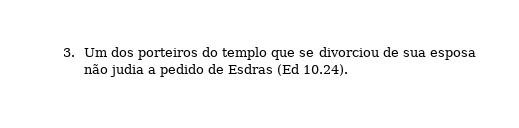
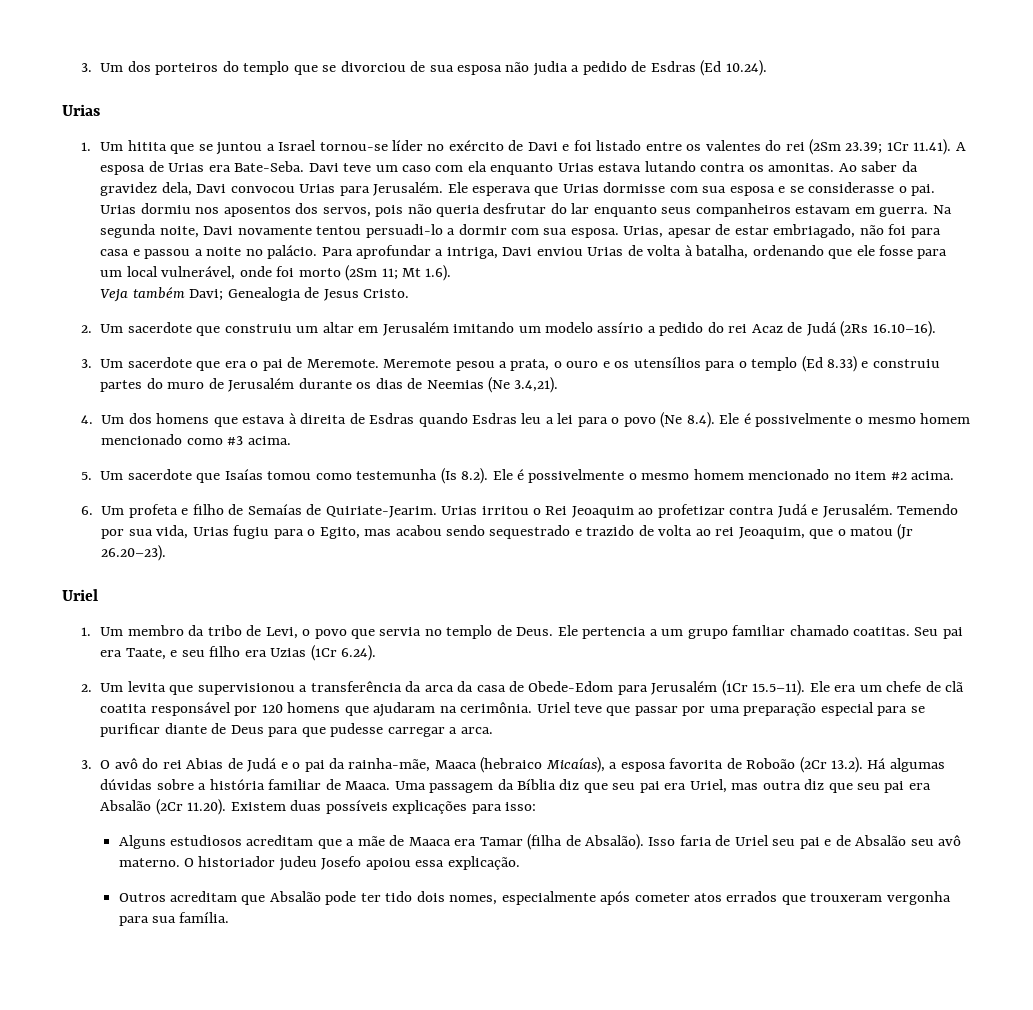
  3. Um dos porteiros do templo que se divorciou de sua esposa não judia a pedido de Esdras (Ed 10.24).
+ Urias
+ 1. Um hitita que se juntou a Israel tornou-se líder no exército de Davi e foi listado entre os valentes do rei (2Sm 23.39; 1Cr 11.41). A esposa de Urias era Bate-Seba. Davi teve um caso com ela enquanto Urias estava lutando contra os amonitas. Ao saber da gravidez dela, Davi convocou Urias para Jerusalém. Ele esperava que Urias dormisse com sua esposa e se considerasse o pai. Urias dormiu nos aposentos dos servos, pois não queria desfrutar do lar enquanto seus companheiros estavam em guerra. Na segunda noite, Davi novamente tentou persuadi-lo a dormir com sua esposa. Urias, apesar de estar embriagado, não foi para casa e passou a noite no palácio. Para aprofundar a intriga, Davi enviou Urias de volta à batalha, ordenando que ele fosse para um local vulnerável, onde foi morto (2Sm 11; Mt 1.6).
+ Veja também Davi; Genealogia de Jesus Cristo.
+ 2. Um sacerdote que construiu um altar em Jerusalém imitando um modelo assírio a pedido do rei Acaz de Judá (2Rs 16.10–16).
+ 3. Um sacerdote que era o pai de Meremote. Meremote pesou a prata, o ouro e os utensílios para o templo (Ed 8.33) e construiu partes do muro de Jerusalém durante os dias de Neemias (Ne 3.4,21).
+ 4. Um dos homens que estava à direita de Esdras quando Esdras leu a lei para o povo (Ne 8.4). Ele é possivelmente o mesmo homem mencionado como #3 acima.
+ 5. Um sacerdote que Isaías tomou como testemunha (Is 8.2). Ele é possivelmente o mesmo homem mencionado no item #2 acima.
+ 6. Um profeta e filho de Semaías de Quiriate-Jearim. Urias irritou o Rei Jeoaquim ao profetizar contra Judá e Jerusalém. Temendo por sua vida, Urias fugiu para o Egito, mas acabou sendo sequestrado e trazido de volta ao rei Jeoaquim, que o matou (Jr 26.20–23).
+ Uriel
+ 1. Um membro da tribo de Levi, o povo que servia no templo de Deus. Ele pertencia a um grupo familiar chamado coatitas. Seu pai era Taate, e seu filho era Uzias (1Cr 6.24).
+ 2. Um levita que supervisionou a transferência da arca da casa de Obede-Edom para Jerusalém (1Cr 15.5–11). Ele era um chefe de clã coatita responsável por 120 homens que ajudaram na cerimônia. Uriel teve que passar por uma preparação especial para se purificar diante de Deus para que pudesse carregar a arca.
+ 3. O avô do rei Abias de Judá e o pai da rainha-mãe, Maaca (hebraico Micaías), a esposa favorita de Roboão (2Cr 13.2). Há algumas dúvidas sobre a história familiar de Maaca. Uma passagem da Bíblia diz que seu pai era Uriel, mas outra diz que seu pai era Absalão (2Cr 11.20). Existem duas possíveis explicações para isso:
+ Alguns estudiosos acreditam que a mãe de Maaca era Tamar (filha de Absalão). Isso faria de Uriel seu pai e de Absalão seu avô materno. O historiador judeu Josefo apoiou essa explicação.
+ Outros acreditam que Absalão pode ter tido dois nomes, especialmente após cometer atos errados que trouxeram vergonha para sua família.

